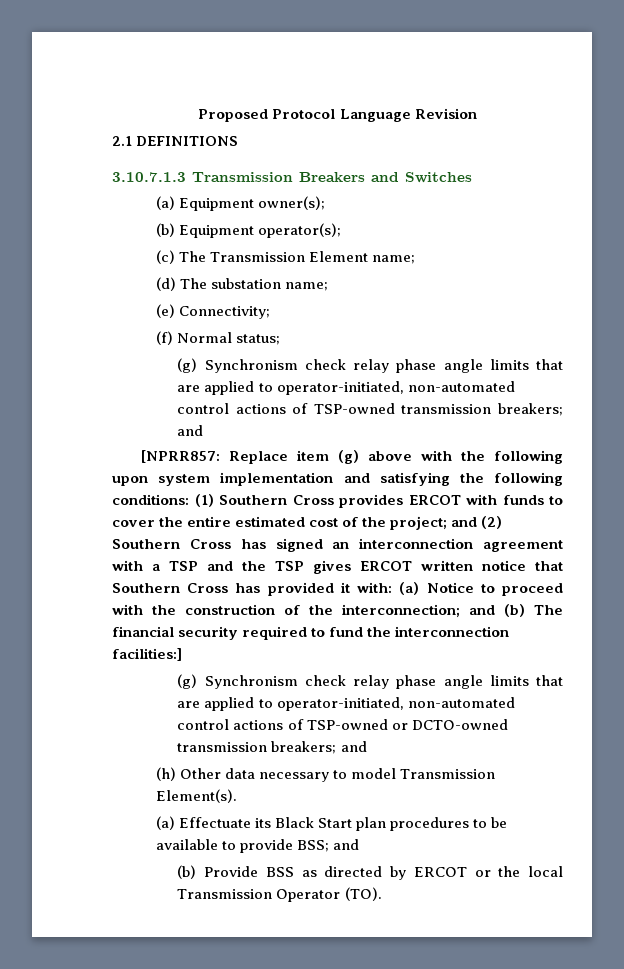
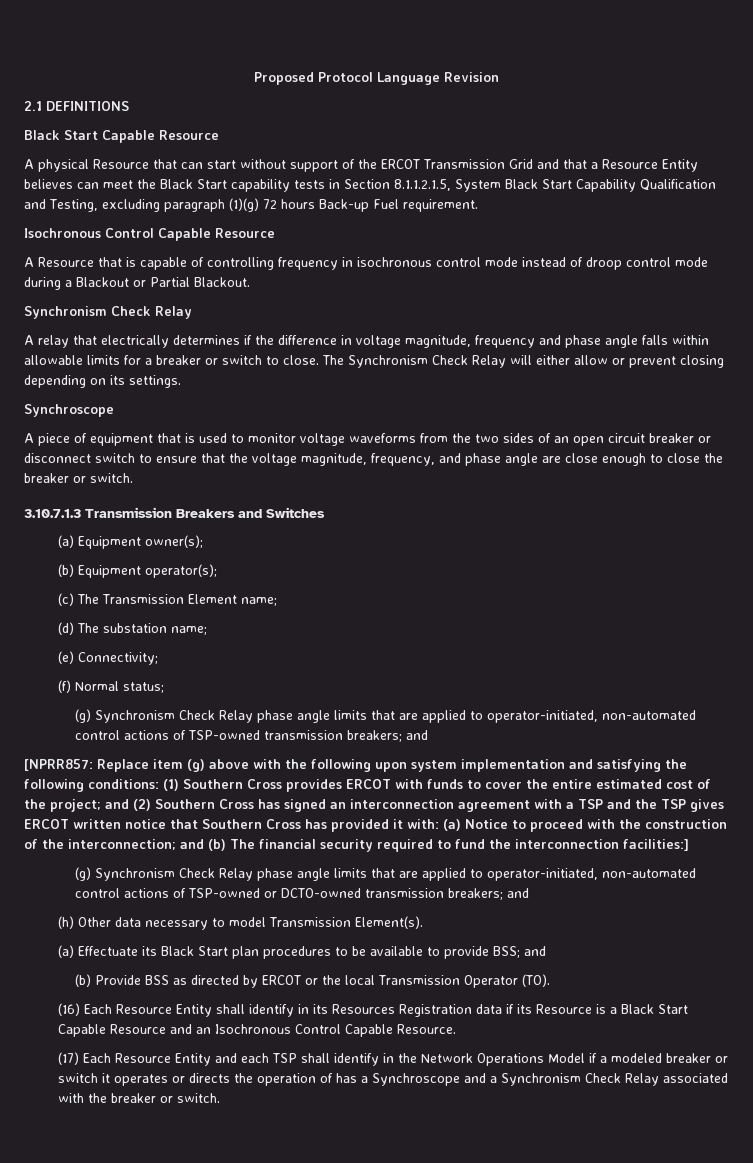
  2.1 DEFINITIONS
+ Black Start Capable Resource
+ A physical Resource that can start without support of the ERCOT Transmission Grid and that a Resource Entity believes can meet the Black Start capability tests in Section 8.1.1.2.1.5, System Black Start Capability Qualification and Testing, excluding paragraph (1)(g) 72 hours Back-up Fuel requirement.
+ Isochronous Control Capable Resource
+ A Resource that is capable of controlling frequency in isochronous control mode instead of droop control mode during a Blackout or Partial Blackout.
+ Synchronism Check Relay
+ A relay that electrically determines if the difference in voltage magnitude, frequency and phase angle falls within allowable limits for a breaker or switch to close. The Synchronism Check Relay will either allow or prevent closing depending on its settings.
+ Synchroscope
+ A piece of equipment that is used to monitor voltage waveforms from the two sides of an open circuit breaker or disconnect switch to ensure that the voltage magnitude, frequency, and phase angle are close enough to close the breaker or switch.
- (g) Synchronism check relay phase angle limits that are applied to operator-initiated, non-automated control actions of TSP-owned transmission breakers; and
+ (g) Synchronism Check Relay phase angle limits that are applied to operator-initiated, non-automated control actions of TSP-owned transmission breakers; and
- (g) Synchronism check relay phase angle limits that are applied to operator-initiated, non-automated control actions of TSP-owned or DCTO-owned transmission breakers; and
+ (g) Synchronism Check Relay phase angle limits that are applied to operator-initiated, non-automated control actions of TSP-owned or DCTO-owned transmission breakers; and
+ (16) Each Resource Entity shall identify in its Resources Registration data if its Resource is a Black Start Capable Resource and an Isochronous Control Capable Resource.
+ (17) Each Resource Entity and each TSP shall identify in the Network Operations Model if a modeled breaker or switch it operates or directs the operation of has a Synchroscope and a Synchronism Check Relay associated with the breaker or switch.

